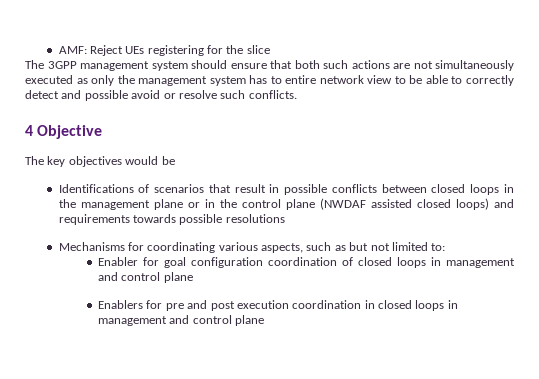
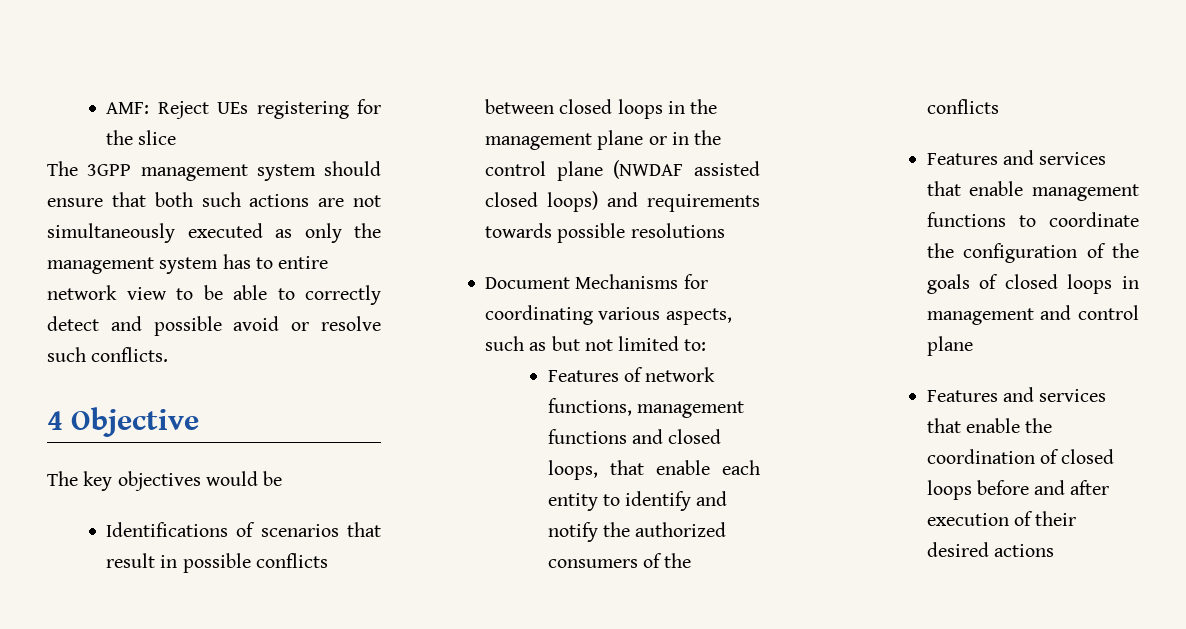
- Mechanisms for coordinating various aspects, such as but not limited to:
+ Document Mechanisms for coordinating various aspects, such as but not limited to:
- Enabler for goal configuration coordination of closed loops in management and control plane
+ Features of network functions, management functions and closed loops, that enable each entity to identify and notify the authorized consumers of the conflicts
+ Features and services that enable management functions to coordinate the configuration of the goals of closed loops in management and control plane
- Enablers for pre and post execution coordination in closed loops in management and control plane
+ Features and services that enable the coordination of closed loops before and after execution of their desired actions

